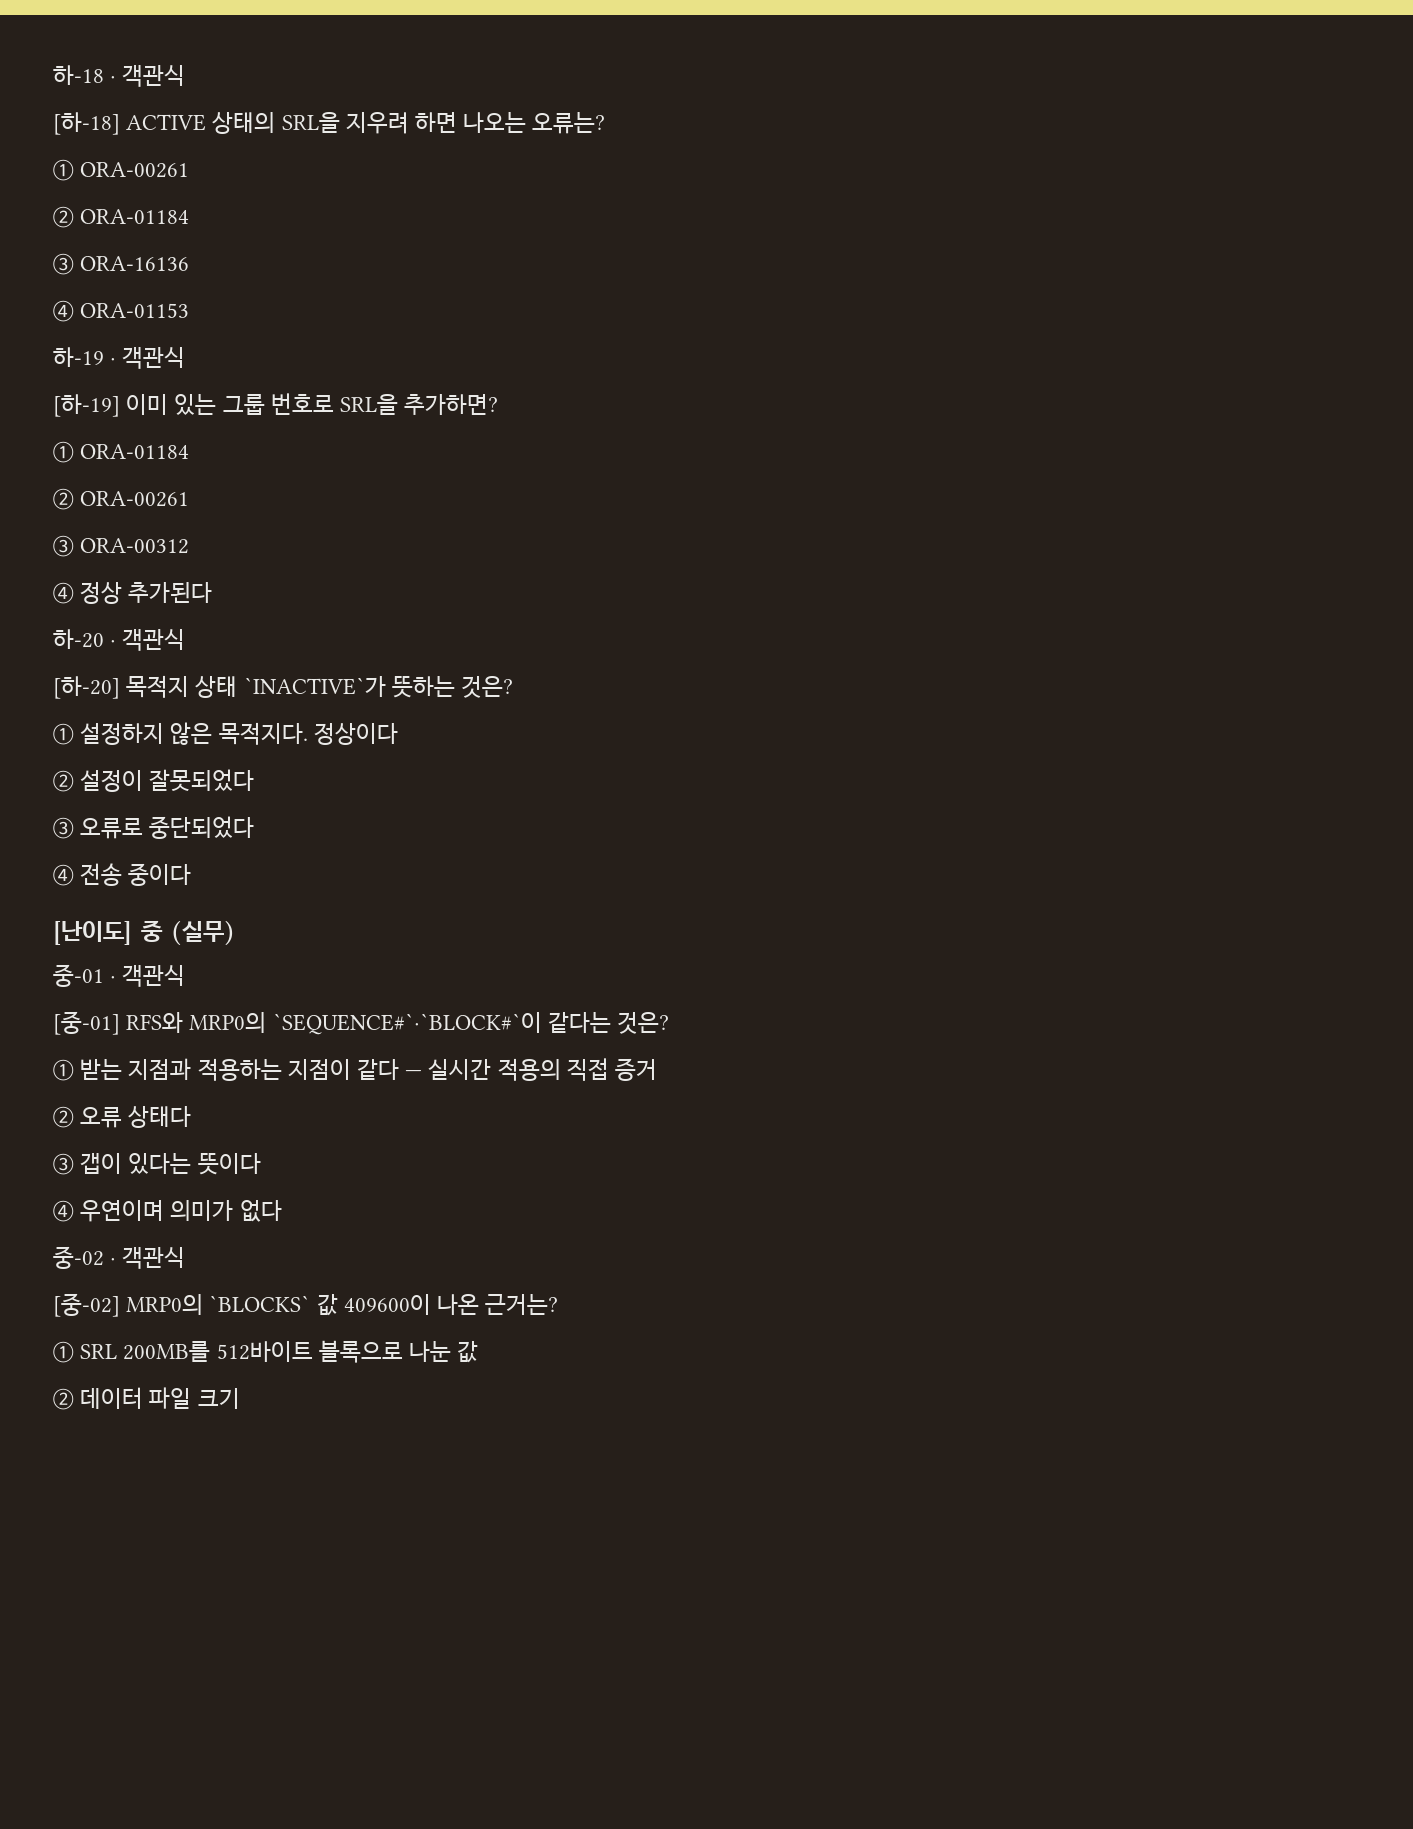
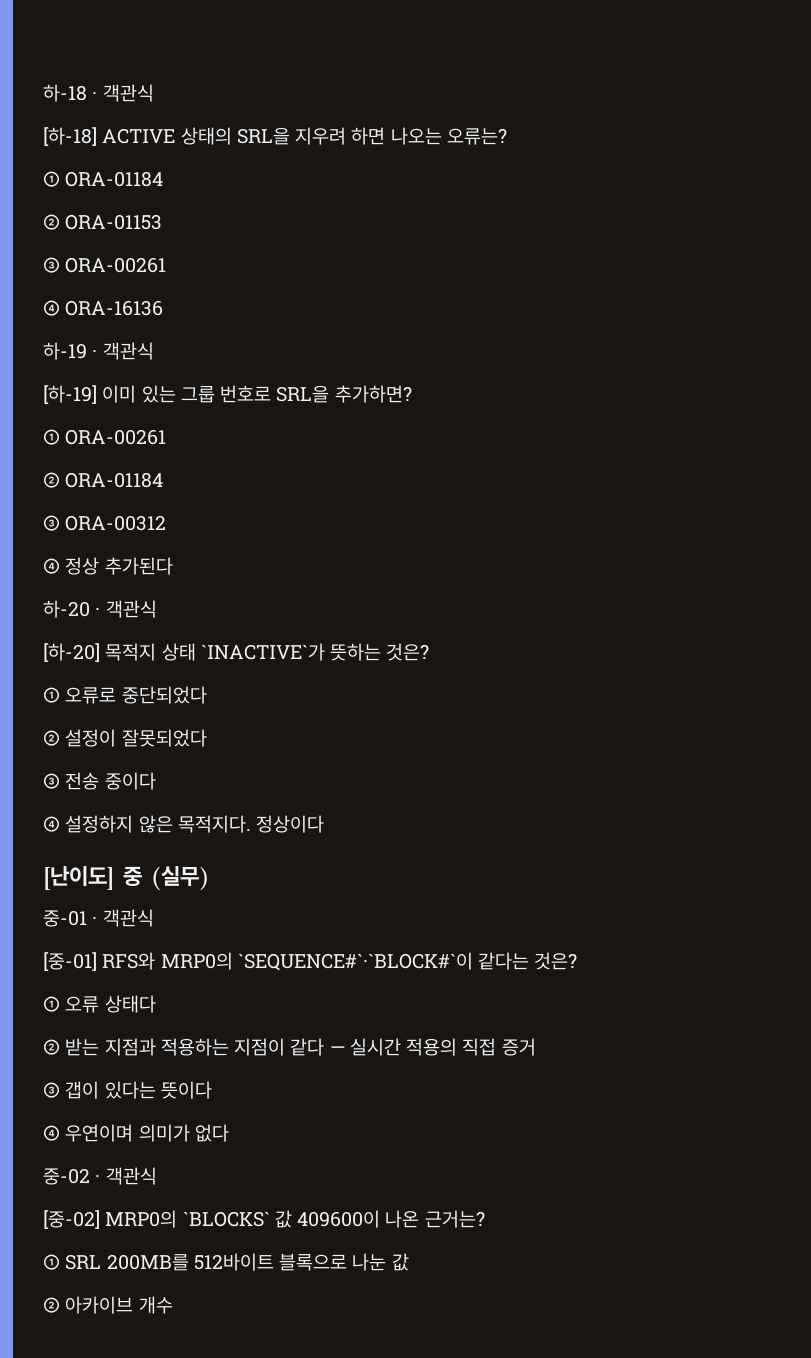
- ① ORA-00261
- ② ORA-01184
- ③ ORA-16136
+ ① ORA-01184
+ ② ORA-01153
+ ③ ORA-00261
+ ④ ORA-16136
- ④ ORA-01153
- ① ORA-01184
- ② ORA-00261
+ ① ORA-00261
+ ② ORA-01184
- ① 설정하지 않은 목적지다. 정상이다
+ ① 오류로 중단되었다
- ③ 오류로 중단되었다
- ④ 전송 중이다
+ ③ 전송 중이다
+ ④ 설정하지 않은 목적지다. 정상이다
- ① 받는 지점과 적용하는 지점이 같다 — 실시간 적용의 직접 증거
+ ① 오류 상태다
+ ② 받는 지점과 적용하는 지점이 같다 — 실시간 적용의 직접 증거
- ② 오류 상태다
- ② 데이터 파일 크기
+ ② 아카이브 개수

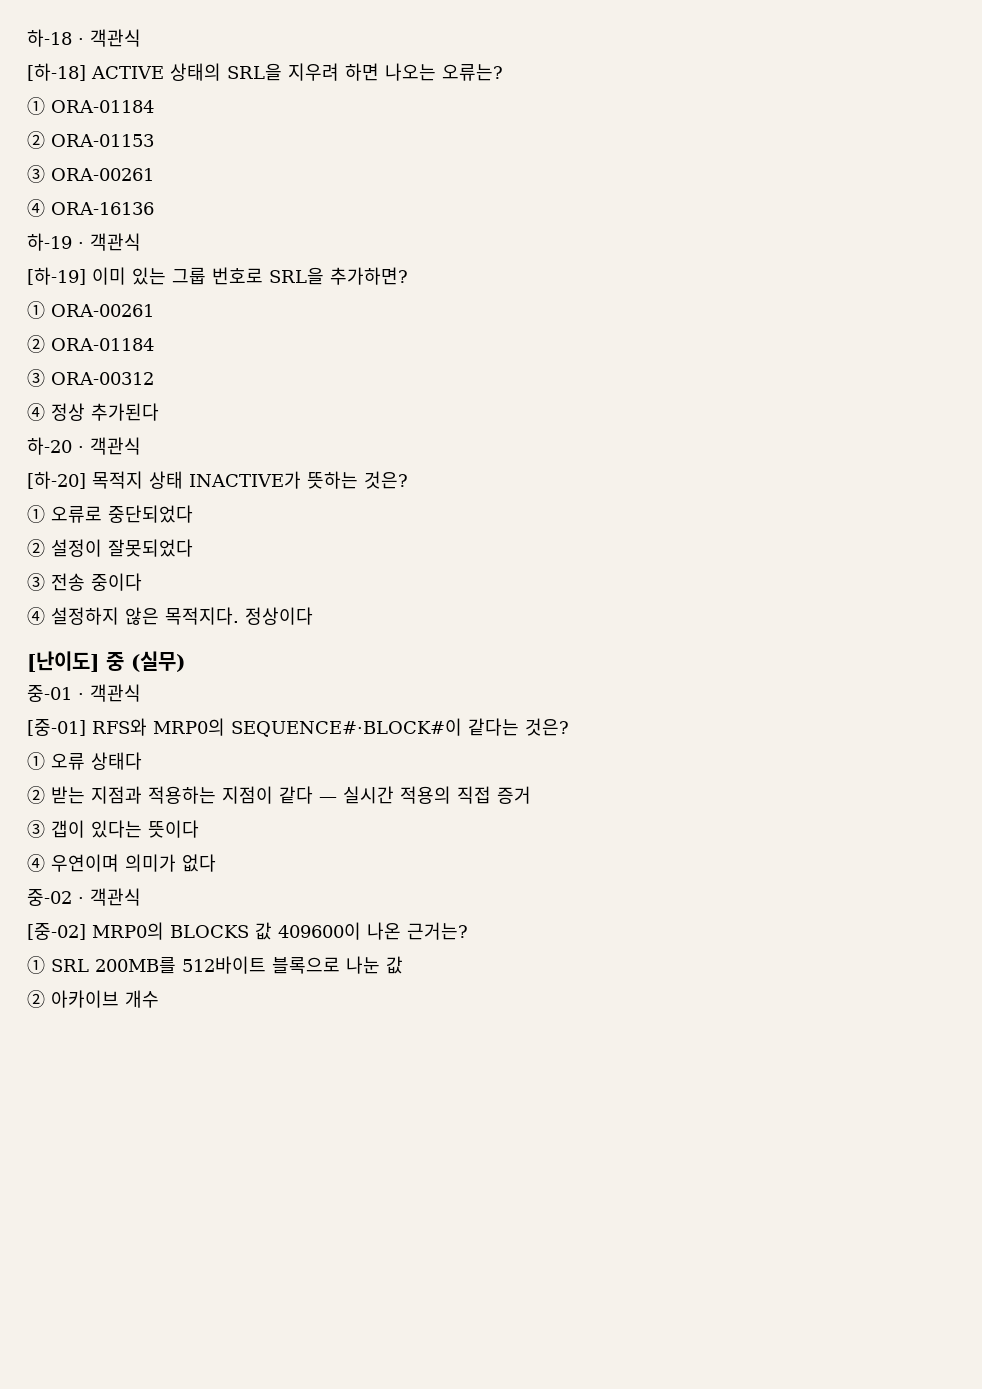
- [하-20] 목적지 상태 `INACTIVE`가 뜻하는 것은?
+ [하-20] 목적지 상태 INACTIVE가 뜻하는 것은?
- [중-01] RFS와 MRP0의 `SEQUENCE#`·`BLOCK#`이 같다는 것은?
+ [중-01] RFS와 MRP0의 SEQUENCE#·BLOCK#이 같다는 것은?
- [중-02] MRP0의 `BLOCKS` 값 409600이 나온 근거는?
+ [중-02] MRP0의 BLOCKS 값 409600이 나온 근거는?

